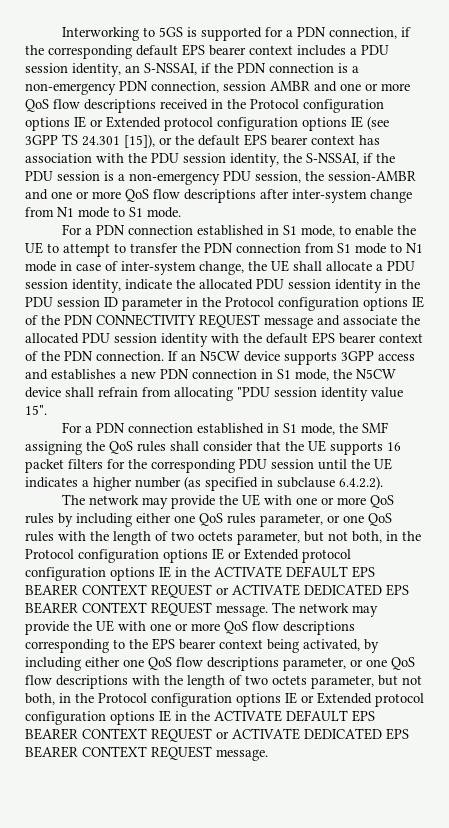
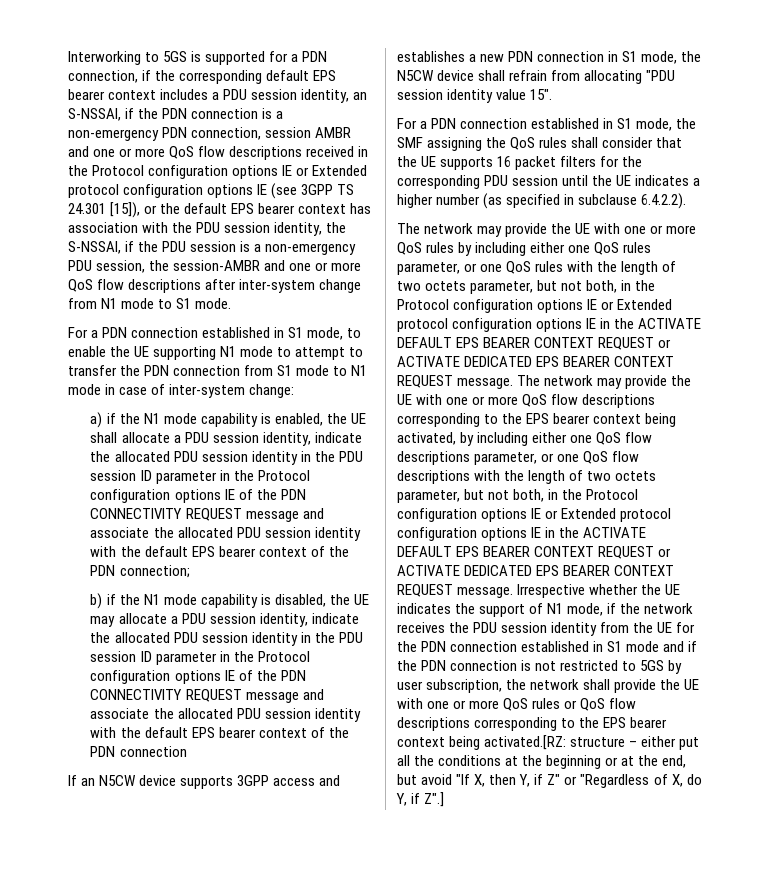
- For a PDN connection established in S1 mode, to enable the UE to attempt to transfer the PDN connection from S1 mode to N1 mode in case of inter-system change, the UE shall allocate a PDU session identity, indicate the allocated PDU session identity in the PDU session ID parameter in the Protocol configuration options IE of the PDN CONNECTIVITY REQUEST message and associate the allocated PDU session identity with the default EPS bearer context of the PDN connection. If an N5CW device supports 3GPP access and establishes a new PDN connection in S1 mode, the N5CW device shall refrain from allocating "PDU session identity value 15".
+ For a PDN connection established in S1 mode, to enable the UE supporting N1 mode to attempt to transfer the PDN connection from S1 mode to N1 mode in case of inter-system change:
+ a) if the N1 mode capability is enabled, the UE shall allocate a PDU session identity, indicate the allocated PDU session identity in the PDU session ID parameter in the Protocol configuration options IE of the PDN CONNECTIVITY REQUEST message and associate the allocated PDU session identity with the default EPS bearer context of the PDN connection;
+ b) if the N1 mode capability is disabled, the UE may allocate a PDU session identity, indicate the allocated PDU session identity in the PDU session ID parameter in the Protocol configuration options IE of the PDN CONNECTIVITY REQUEST message and associate the allocated PDU session identity with the default EPS bearer context of the PDN connection
+ If an N5CW device supports 3GPP access and establishes a new PDN connection in S1 mode, the N5CW device shall refrain from allocating "PDU session identity value 15".
+ Irrespective whether the UE indicates the support of N1 mode, if the network receives the PDU session identity from the UE for the PDN connection established in S1 mode and if the PDN connection is not restricted to 5GS by user subscription, the network shall provide the UE with one or more QoS rules or QoS flow descriptions corresponding to the EPS bearer context being activated.[RZ: structure – either put all the conditions at the beginning or at the end, but avoid "If X, then Y, if Z" or "Regardless of X, do Y, if Z".]

